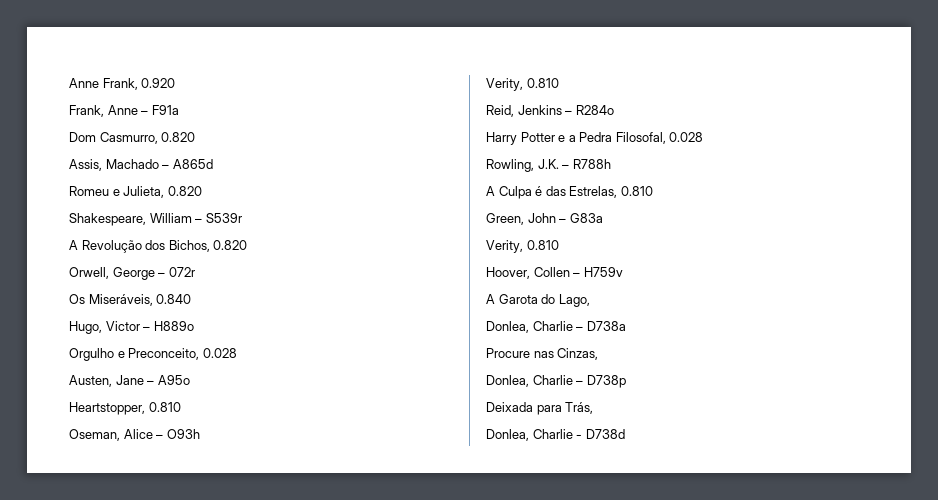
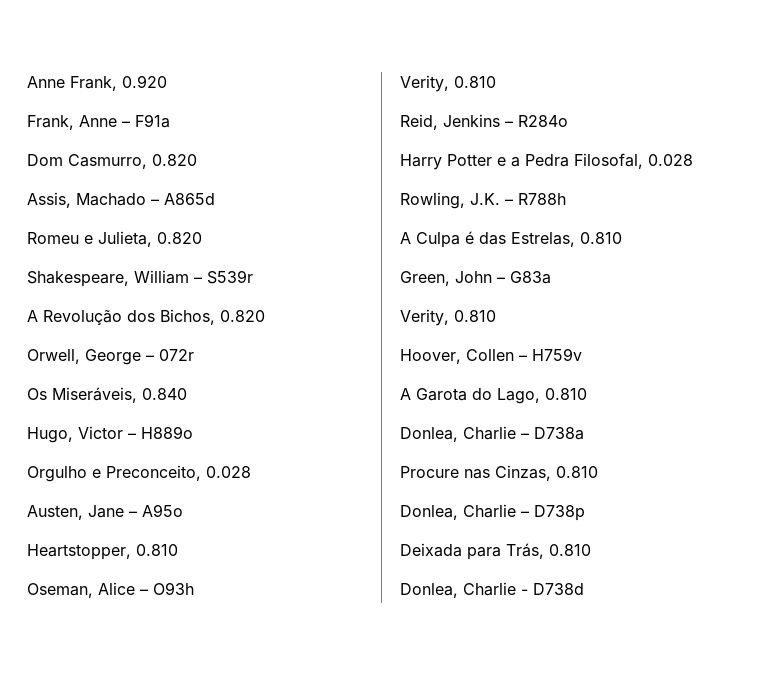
- A Garota do Lago,
+ A Garota do Lago, 0.810
- Procure nas Cinzas,
+ Procure nas Cinzas, 0.810
- Deixada para Trás,
+ Deixada para Trás, 0.810

